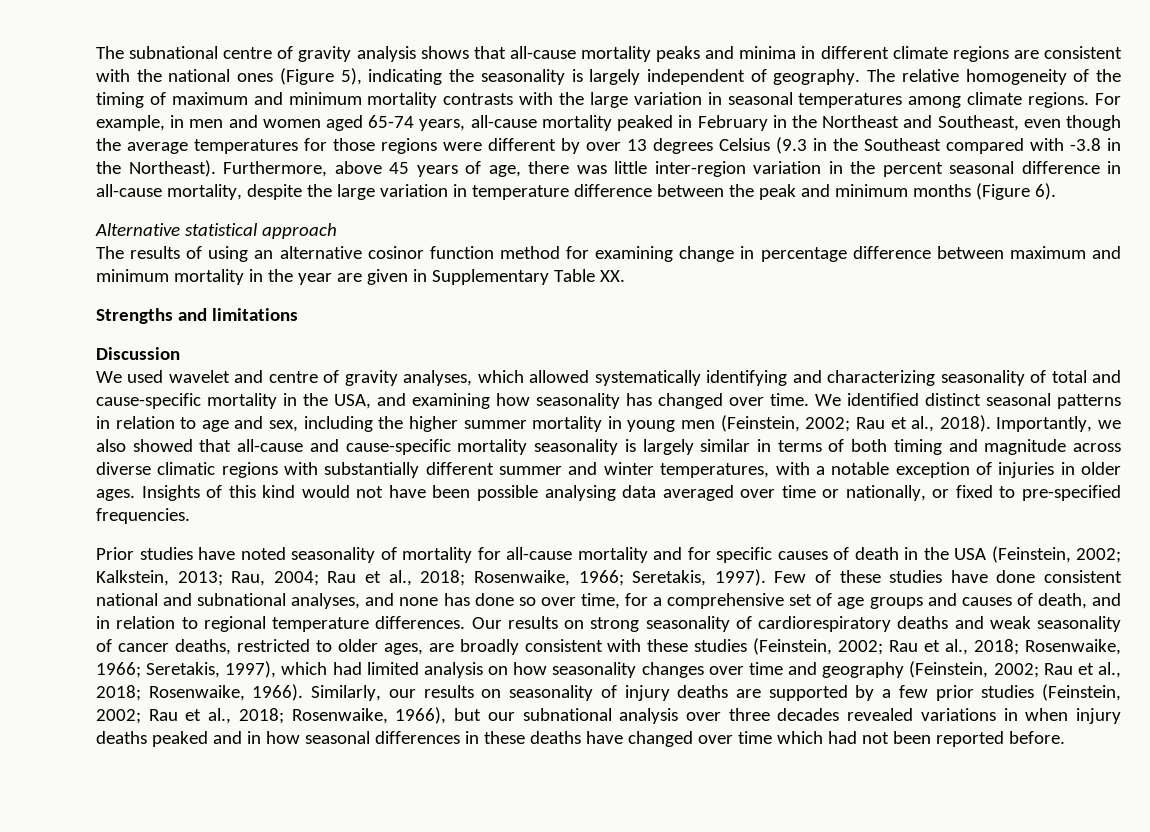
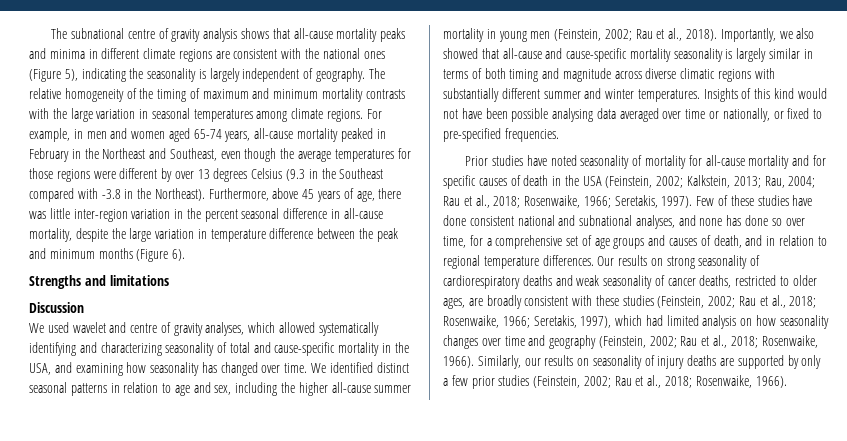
- Alternative statistical approach
- The results of using an alternative cosinor function method for examining change in percentage difference between maximum and minimum mortality in the year are given in Supplementary Table XX.
- We identified distinct seasonal patterns in relation to age and sex, including the higher summer mortality in young men (Feinstein, 2002; Rau et al., 2018).
+ We identified distinct seasonal patterns in relation to age and sex, including the higher all-cause summer mortality in young men (Feinstein, 2002; Rau et al., 2018).
- Importantly, we also showed that all-cause and cause-specific mortality seasonality is largely similar in terms of both timing and magnitude across diverse climatic regions with substantially different summer and winter temperatures, with a notable exception of injuries in older ages.
+ Importantly, we also showed that all-cause and cause-specific mortality seasonality is largely similar in terms of both timing and magnitude across diverse climatic regions with substantially different summer and winter temperatures.
- Similarly, our results on seasonality of injury deaths are supported by a few prior studies (Feinstein, 2002; Rau et al., 2018; Rosenwaike, 1966), but our subnational analysis over three decades revealed variations in when injury deaths peaked and in how seasonal differences in these deaths have changed over time which had not been reported before.
+ Similarly, our results on seasonality of injury deaths are supported by only a few prior studies (Feinstein, 2002; Rau et al., 2018; Rosenwaike, 1966).

